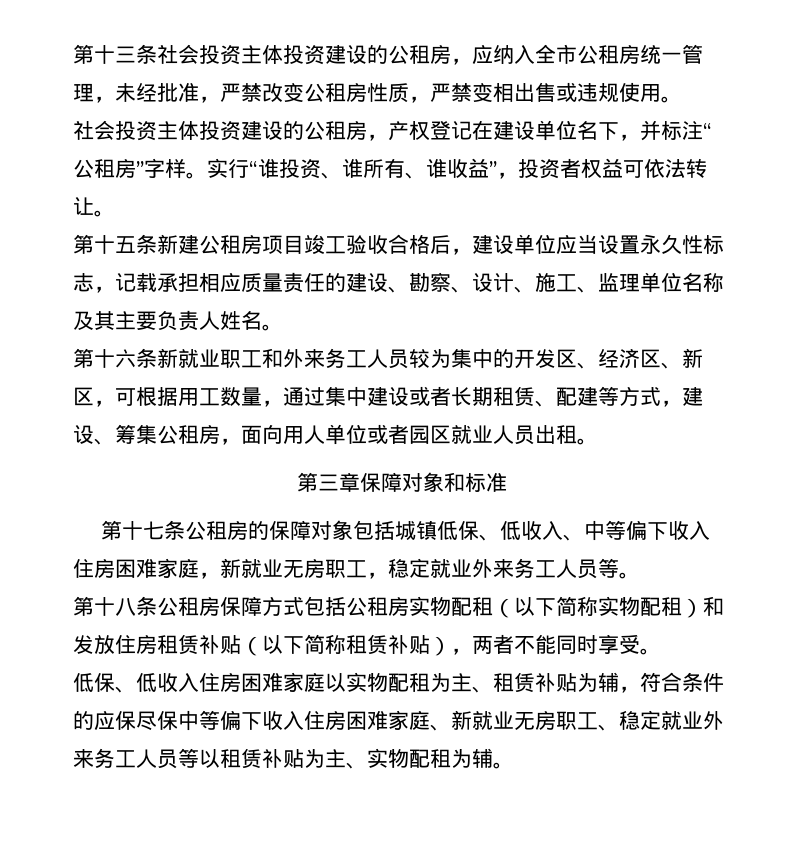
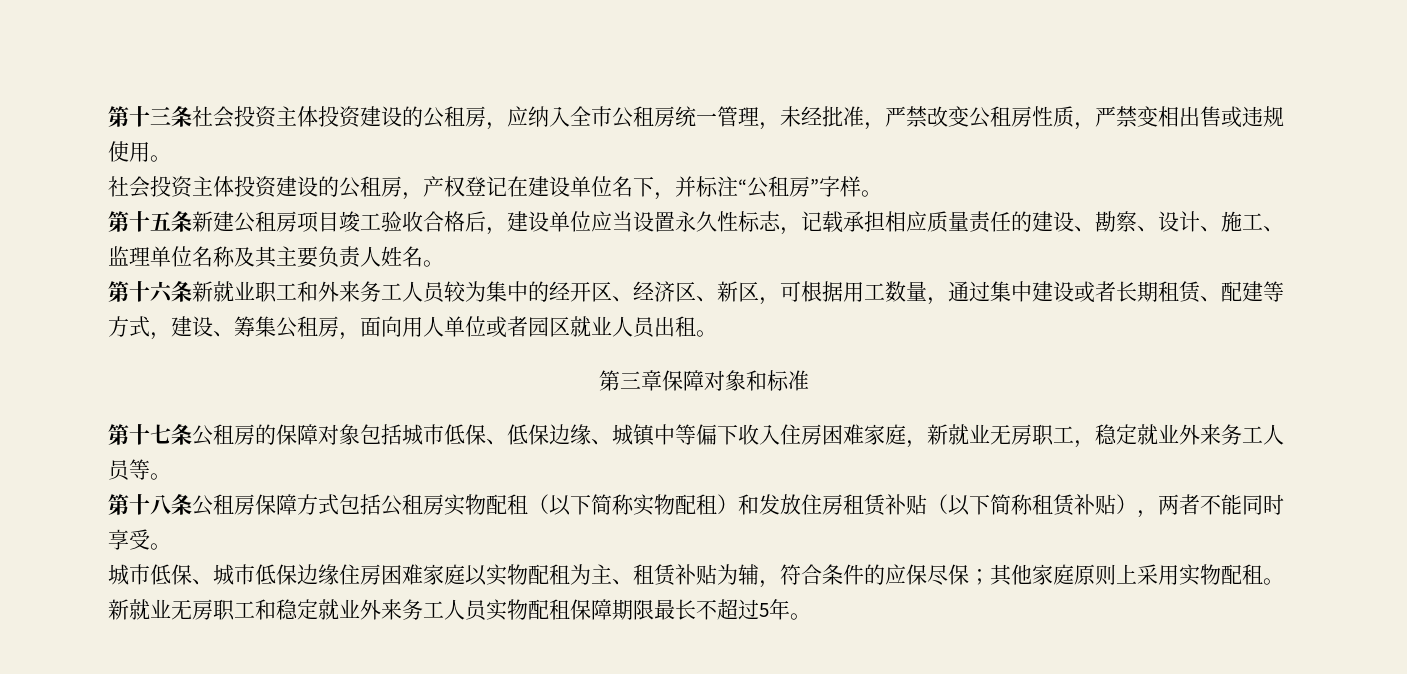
- 实行“谁投资、谁所有、谁收益”，投资者权益可依法转让。
- 第十六条新就业职工和外来务工人员较为集中的开发区、经济区、新区，可根据用工数量，通过集中建设或者长期租赁、配建等方式，建设、筹集公租房，面向用人单位或者园区就业人员出租。
+ 第十六条新就业职工和外来务工人员较为集中的经开区、经济区、新区，可根据用工数量，通过集中建设或者长期租赁、配建等方式，建设、筹集公租房，面向用人单位或者园区就业人员出租。
- 第十七条公租房的保障对象包括城镇低保、低收入、中等偏下收入住房困难家庭，新就业无房职工，稳定就业外来务工人员等。
+ 第十七条公租房的保障对象包括城市低保、低保边缘、城镇中等偏下收入住房困难家庭，新就业无房职工，稳定就业外来务工人员等。
- 低保、低收入住房困难家庭以实物配租为主、租赁补贴为辅，符合条件的应保尽保中等偏下收入住房困难家庭、新就业无房职工、稳定就业外来务工人员等以租赁补贴为主、实物配租为辅。
+ 城市低保、城市低保边缘住房困难家庭以实物配租为主、租赁补贴为辅，符合条件的应保尽保；其他家庭原则上采用实物配租。新就业无房职工和稳定就业外来务工人员实物配租保障期限最长不超过5年。

